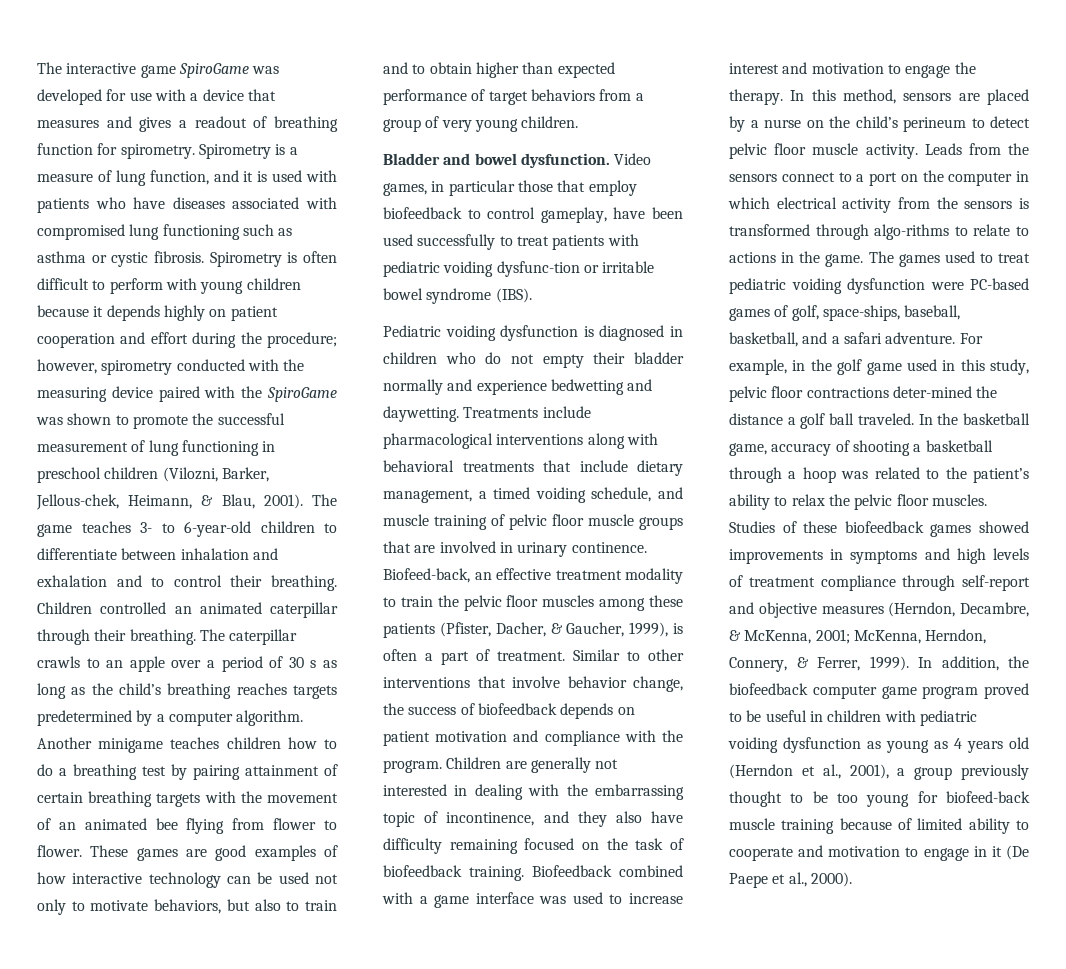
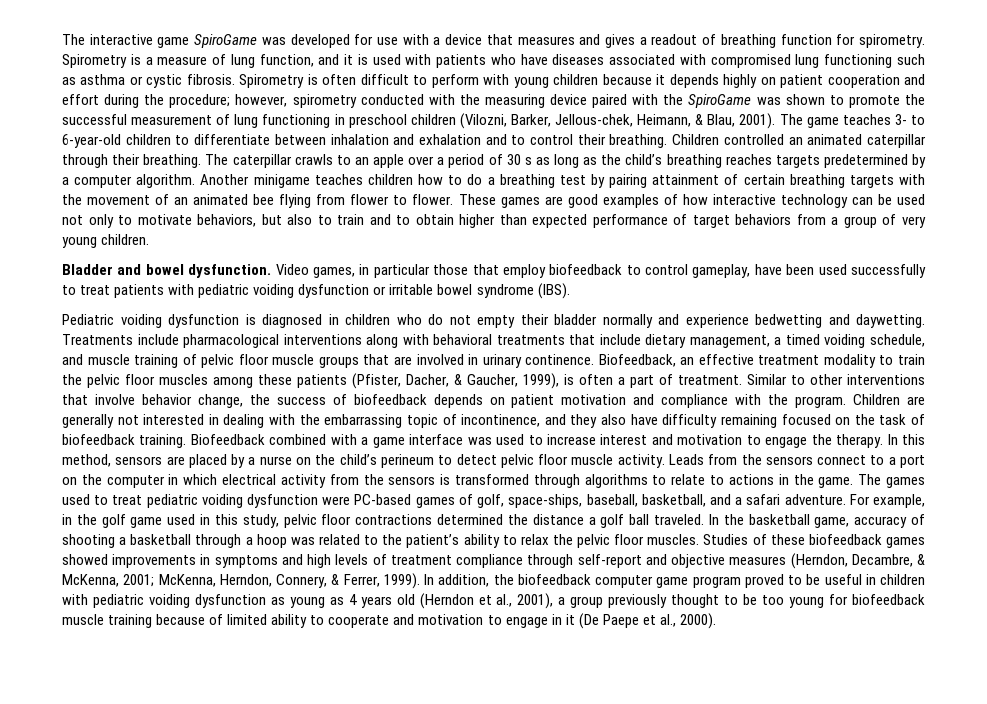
- Video games, in particular those that employ biofeedback to control gameplay, have been used successfully to treat patients with pediatric voiding dysfunc-tion or irritable bowel syndrome (IBS).
+ Video games, in particular those that employ biofeedback to control gameplay, have been used successfully to treat patients with pediatric voiding dysfunction or irritable bowel syndrome (IBS).
- Biofeed-back, an effective treatment modality to train the pelvic floor muscles among these patients (Pfister, Dacher, & Gaucher, 1999), is often a part of treatment.
+ Biofeedback, an effective treatment modality to train the pelvic floor muscles among these patients (Pfister, Dacher, & Gaucher, 1999), is often a part of treatment.
- Leads from the sensors connect to a port on the computer in which electrical activity from the sensors is transformed through algo-rithms to relate to actions in the game.
+ Leads from the sensors connect to a port on the computer in which electrical activity from the sensors is transformed through algorithms to relate to actions in the game.
- For example, in the golf game used in this study, pelvic floor contractions deter-mined the distance a golf ball traveled.
+ For example, in the golf game used in this study, pelvic floor contractions determined the distance a golf ball traveled.
- In addition, the biofeedback computer game program proved to be useful in children with pediatric voiding dysfunction as young as 4 years old (Herndon et al., 2001), a group previously thought to be too young for biofeed-back muscle training because of limited ability to cooperate and motivation to engage in it (De Paepe et al., 2000).
+ In addition, the biofeedback computer game program proved to be useful in children with pediatric voiding dysfunction as young as 4 years old (Herndon et al., 2001), a group previously thought to be too young for biofeedback muscle training because of limited ability to cooperate and motivation to engage in it (De Paepe et al., 2000).

